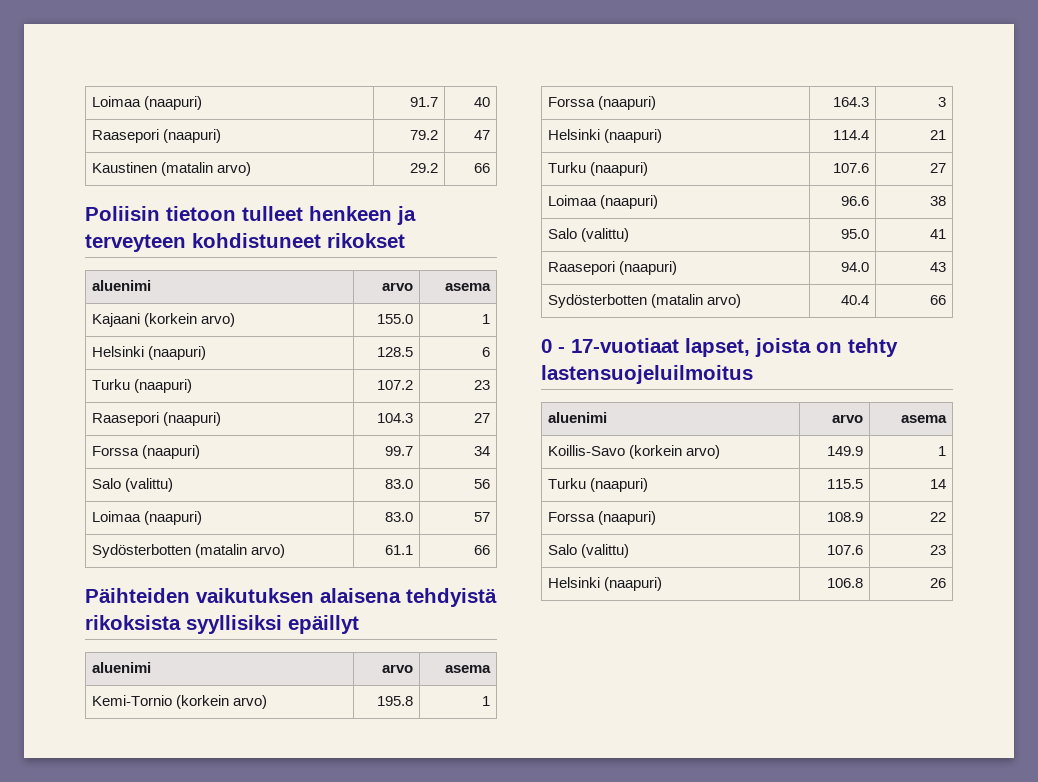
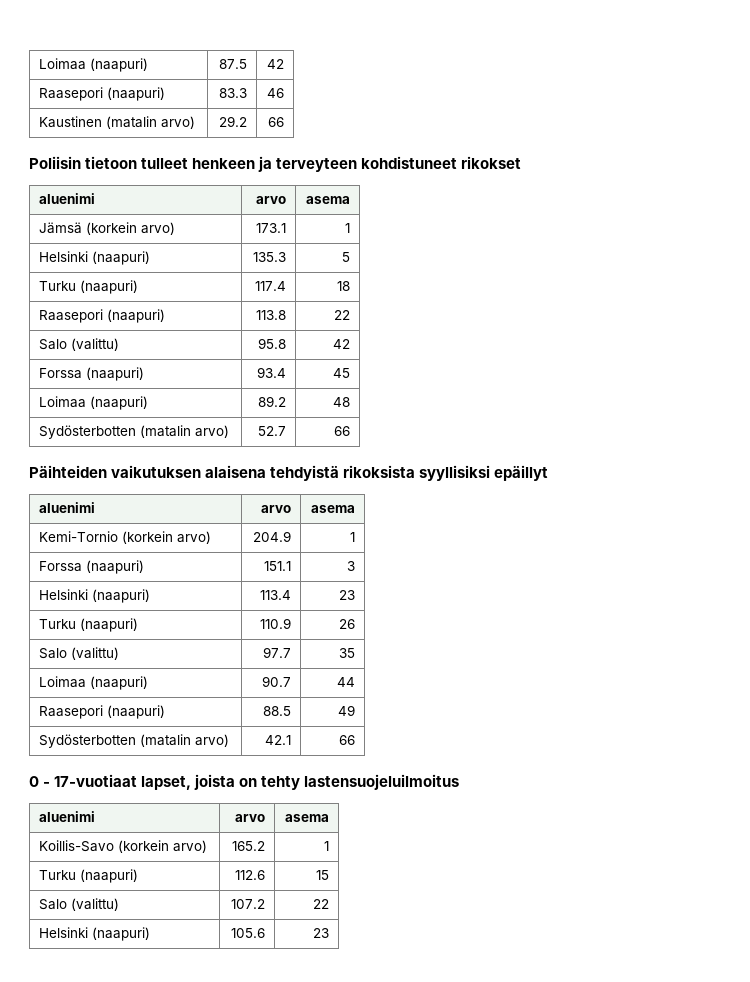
- Loimaa (naapuri) | 91.7 | 40
- Raasepori (naapuri) | 79.2 | 47
+ Loimaa (naapuri) | 87.5 | 42
+ Raasepori (naapuri) | 83.3 | 46
- Kajaani (korkein arvo) | 155.0 | 1
+ Jämsä (korkein arvo) | 173.1 | 1
- Helsinki (naapuri) | 128.5 | 6
- Turku (naapuri) | 107.2 | 23
- Raasepori (naapuri) | 104.3 | 27
- Forssa (naapuri) | 99.7 | 34
- Salo (valittu) | 83.0 | 56
- Loimaa (naapuri) | 83.0 | 57
- Sydösterbotten (matalin arvo) | 61.1 | 66
+ Helsinki (naapuri) | 135.3 | 5
+ Turku (naapuri) | 117.4 | 18
+ Raasepori (naapuri) | 113.8 | 22
+ Salo (valittu) | 95.8 | 42
+ Forssa (naapuri) | 93.4 | 45
+ Loimaa (naapuri) | 89.2 | 48
+ Sydösterbotten (matalin arvo) | 52.7 | 66
- Kemi-Tornio (korkein arvo) | 195.8 | 1
+ Kemi-Tornio (korkein arvo) | 204.9 | 1
- Forssa (naapuri) | 164.3 | 3
+ Forssa (naapuri) | 151.1 | 3
- Helsinki (naapuri) | 114.4 | 21
- Turku (naapuri) | 107.6 | 27
- Loimaa (naapuri) | 96.6 | 38
- Salo (valittu) | 95.0 | 41
- Raasepori (naapuri) | 94.0 | 43
- Sydösterbotten (matalin arvo) | 40.4 | 66
+ Helsinki (naapuri) | 113.4 | 23
+ Turku (naapuri) | 110.9 | 26
+ Salo (valittu) | 97.7 | 35
+ Loimaa (naapuri) | 90.7 | 44
+ Raasepori (naapuri) | 88.5 | 49
+ Sydösterbotten (matalin arvo) | 42.1 | 66
- Koillis-Savo (korkein arvo) | 149.9 | 1
+ Koillis-Savo (korkein arvo) | 165.2 | 1
- Turku (naapuri) | 115.5 | 14
- Forssa (naapuri) | 108.9 | 22
- Salo (valittu) | 107.6 | 23
- Helsinki (naapuri) | 106.8 | 26
+ Turku (naapuri) | 112.6 | 15
+ Salo (valittu) | 107.2 | 22
+ Helsinki (naapuri) | 105.6 | 23

